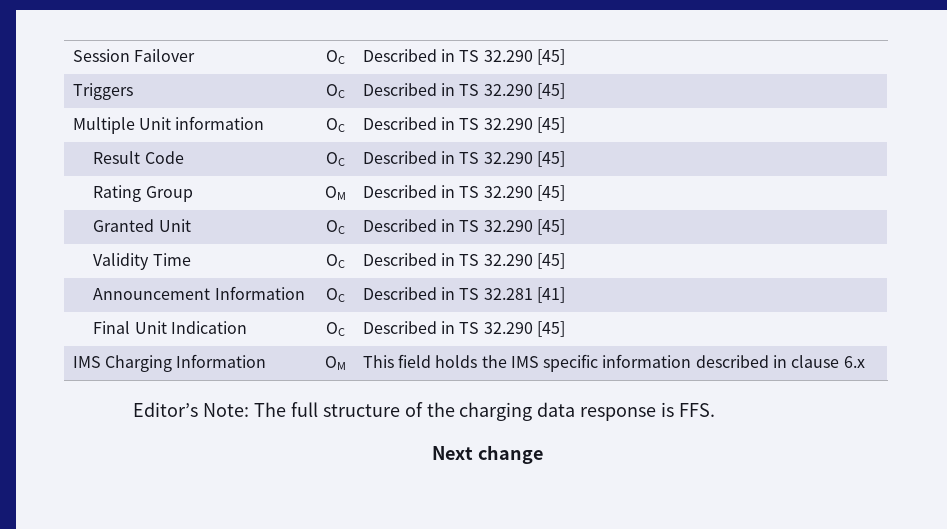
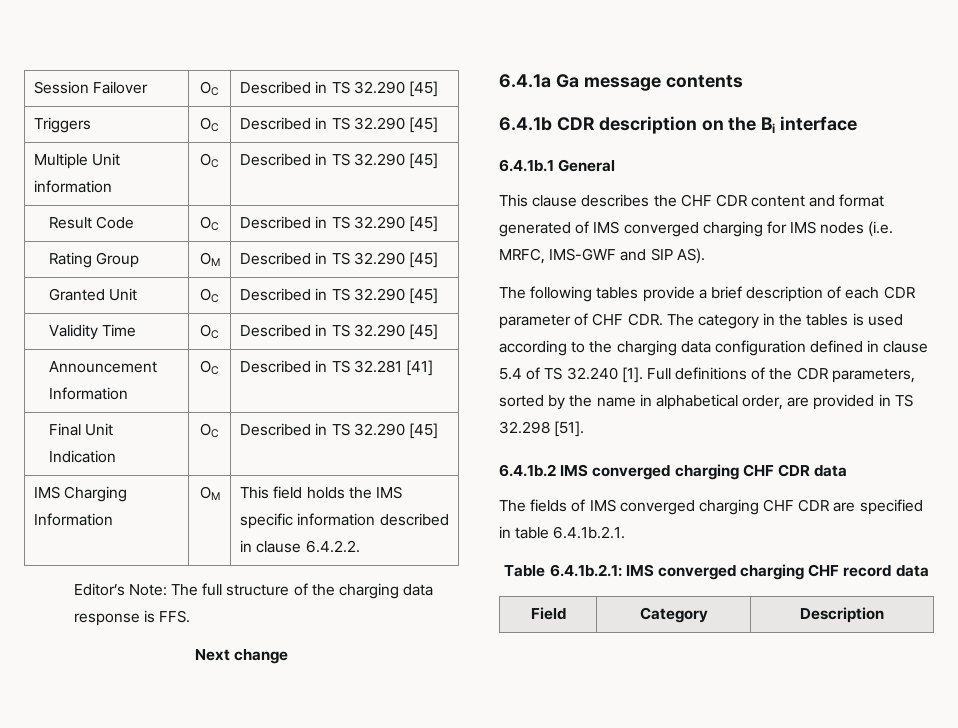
- IMS Charging Information | OM | This field holds the IMS specific information described in clause 6.x
+ IMS Charging Information | OM | This field holds the IMS specific information described in clause 6.4.2.2.
+ 6.4.1a Ga message contents
+ 6.4.1b CDR description on the Bi interface
+ 6.4.1b.1 General
+ This clause describes the CHF CDR content and format generated of IMS converged charging for IMS nodes (i.e. MRFC, IMS-GWF and SIP AS).
+ The following tables provide a brief description of each CDR parameter of CHF CDR. The category in the tables is used according to the charging data configuration defined in clause 5.4 of TS 32.240 [1]. Full definitions of the CDR parameters, sorted by the name in alphabetical order, are provided in TS 32.298 [51].
+ 6.4.1b.2 IMS converged charging CHF CDR data
+ The fields of IMS converged charging CHF CDR are specified in table 6.4.1b.2.1.
+ Table 6.4.1b.2.1: IMS converged charging CHF record data
+ Field | Category | Description

